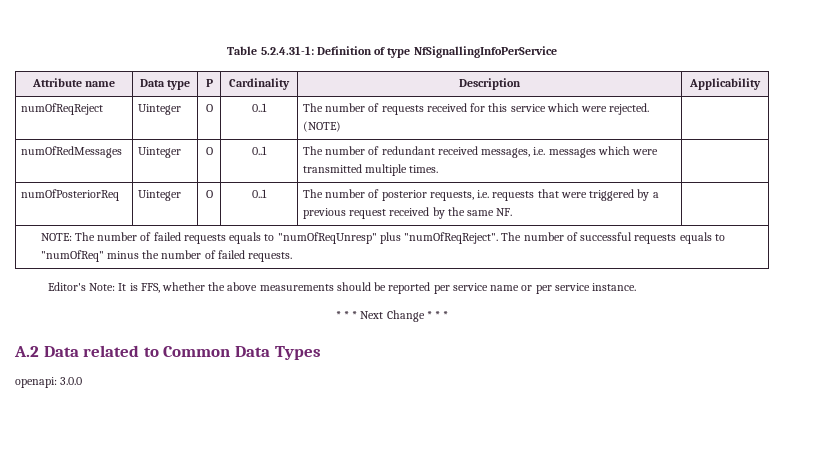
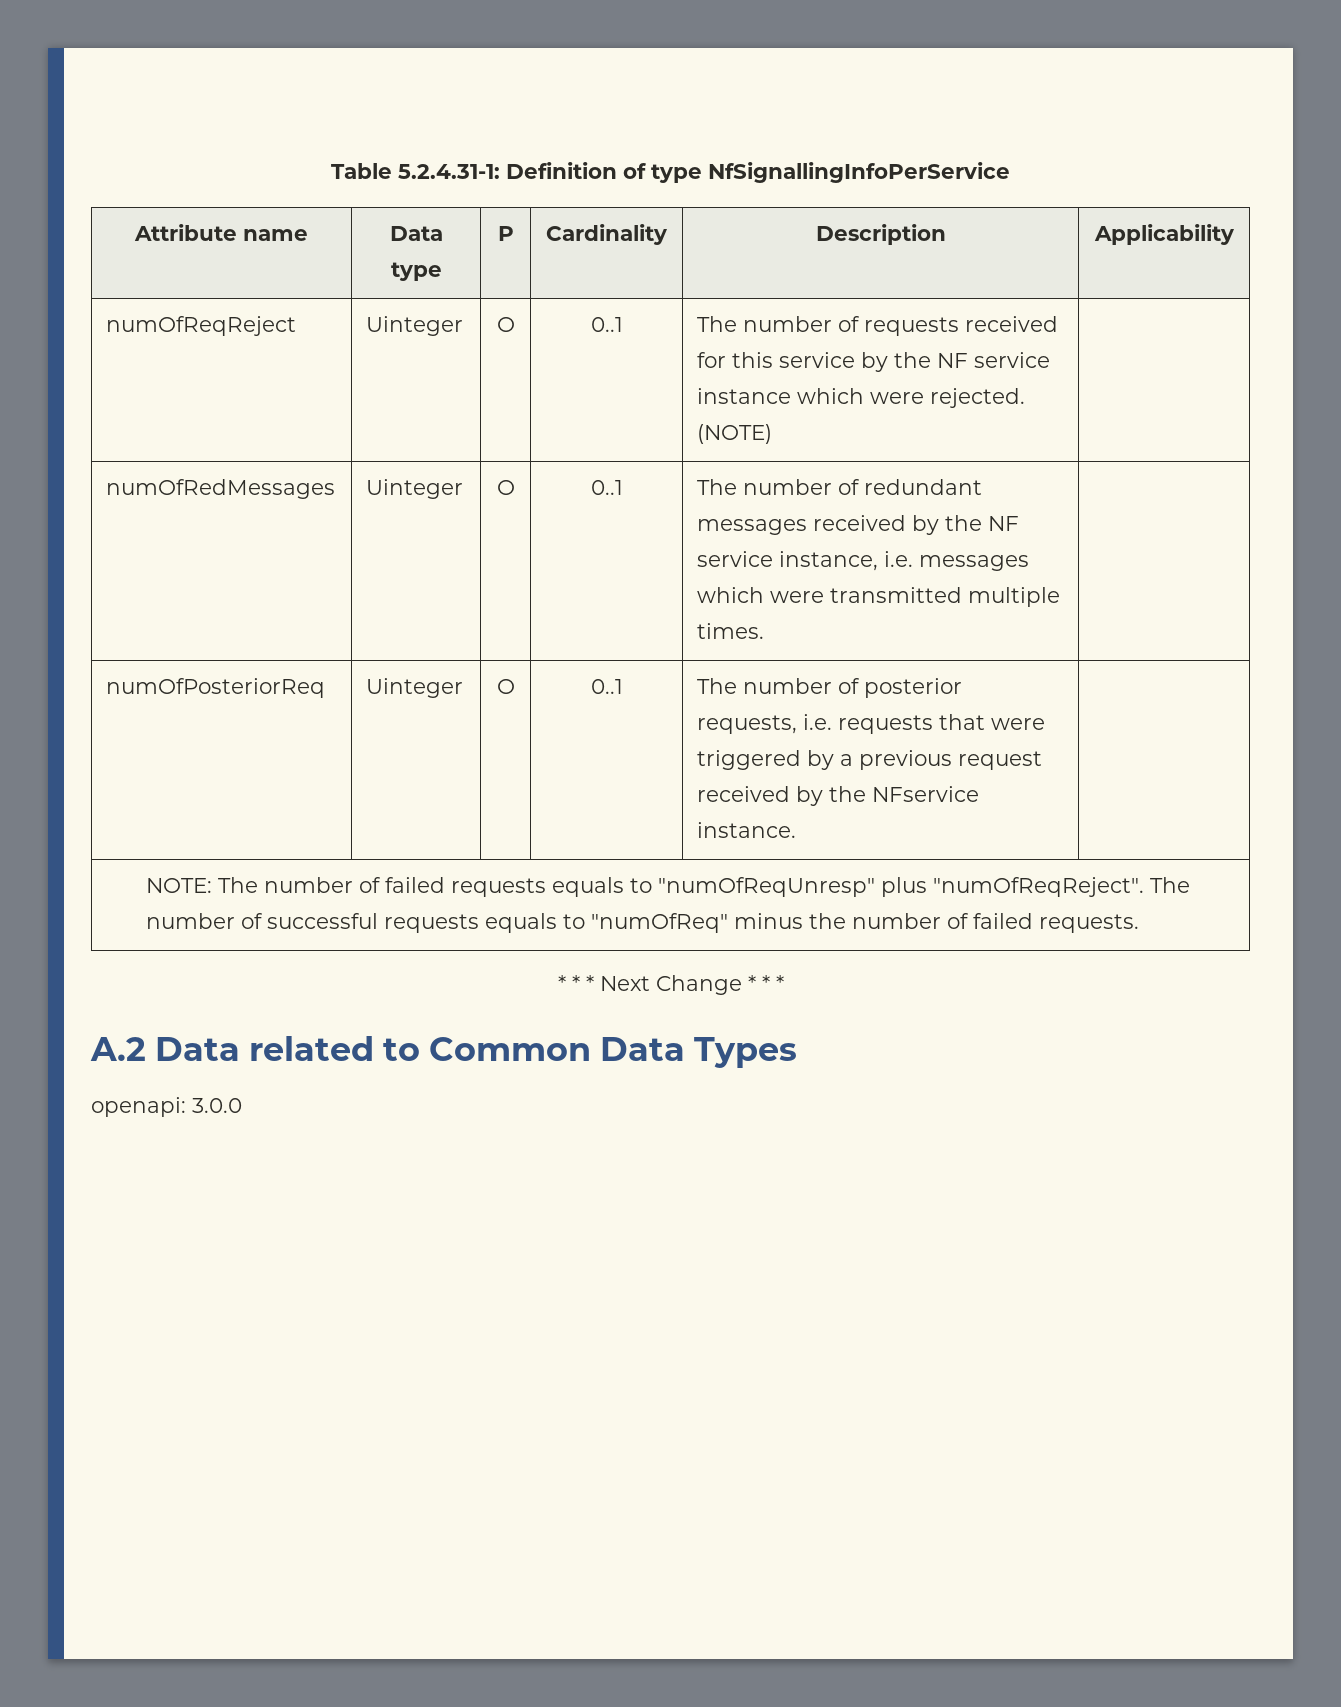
- numOfReqReject | Uinteger | O | 0..1 | The number of requests received for this service which were rejected. (NOTE) |
+ numOfReqReject | Uinteger | O | 0..1 | The number of requests received for this service by the NF service instance which were rejected. (NOTE) |
- numOfRedMessages | Uinteger | O | 0..1 | The number of redundant received messages, i.e. messages which were transmitted multiple times. |
+ numOfRedMessages | Uinteger | O | 0..1 | The number of redundant messages received by the NF service instance, i.e. messages which were transmitted multiple times. |
- numOfPosteriorReq | Uinteger | O | 0..1 | The number of posterior requests, i.e. requests that were triggered by a previous request received by the same NF. |
+ numOfPosteriorReq | Uinteger | O | 0..1 | The number of posterior requests, i.e. requests that were triggered by a previous request received by the NFservice instance. |
- Editor's Note: It is FFS, whether the above measurements should be reported per service name or per service instance.

